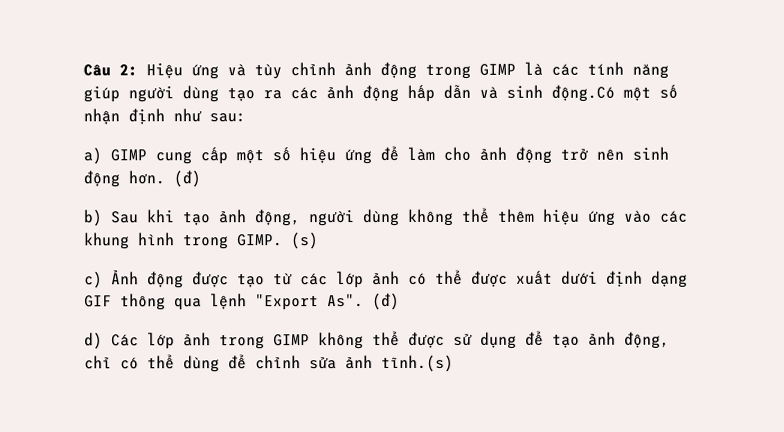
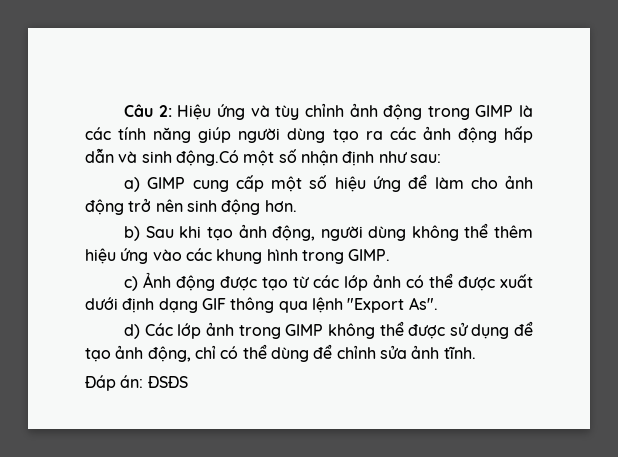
- a) GIMP cung cấp một số hiệu ứng để làm cho ảnh động trở nên sinh động hơn. (đ)
+ a) GIMP cung cấp một số hiệu ứng để làm cho ảnh động trở nên sinh động hơn.
- (s)
- c) Ảnh động được tạo từ các lớp ảnh có thể được xuất dưới định dạng GIF thông qua lệnh "Export As". (đ)
+ c) Ảnh động được tạo từ các lớp ảnh có thể được xuất dưới định dạng GIF thông qua lệnh "Export As".
- d) Các lớp ảnh trong GIMP không thể được sử dụng để tạo ảnh động, chỉ có thể dùng để chỉnh sửa ảnh tĩnh.(s)
+ d) Các lớp ảnh trong GIMP không thể được sử dụng để tạo ảnh động, chỉ có thể dùng để chỉnh sửa ảnh tĩnh.
+ Đáp án: ĐSĐS

